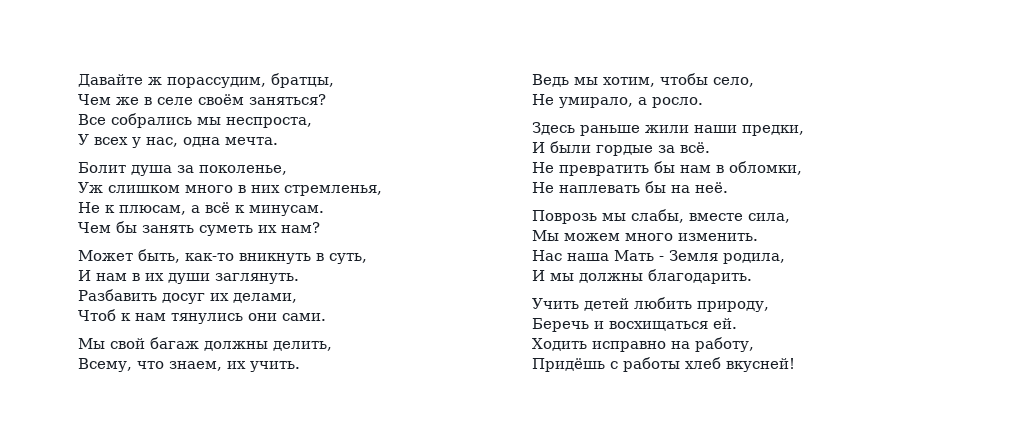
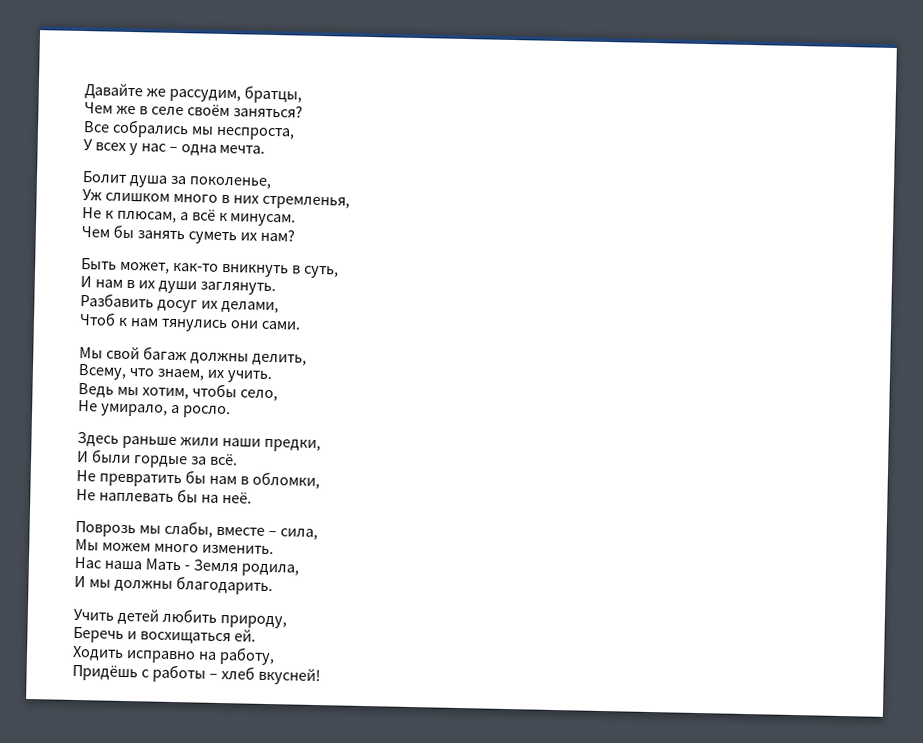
- Давайте ж порассудим, братцы,
+ Давайте же рассудим, братцы,
- У всех у нас, одна мечта.
+ У всех у нас – одна мечта.
- Может быть, как-то вникнуть в суть,
+ Быть может, как-то вникнуть в суть,
- Поврозь мы слабы, вместе сила,
+ Поврозь мы слабы, вместе – сила,
- Придёшь с работы хлеб вкусней!
+ Придёшь с работы – хлеб вкусней!

